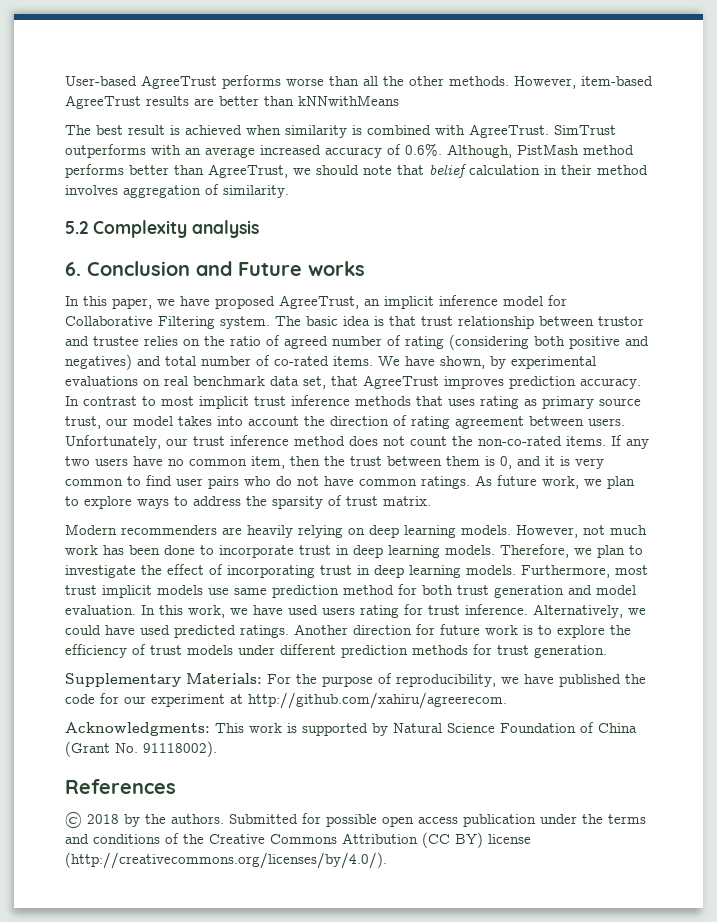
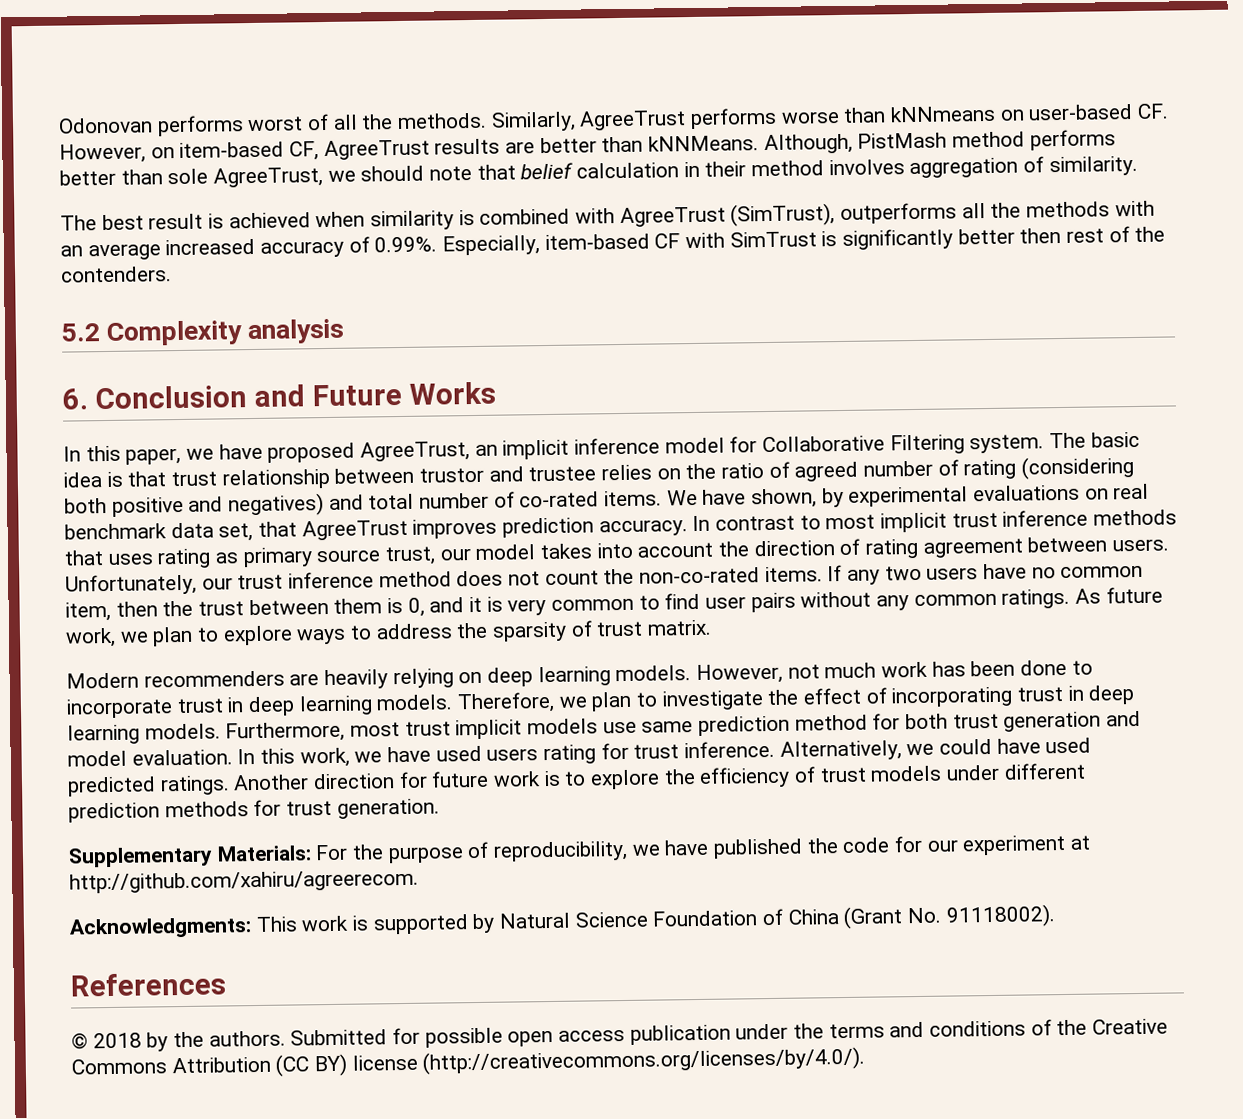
- User-based AgreeTrust performs worse than all the other methods. However, item-based AgreeTrust results are better than kNNwithMeans
- The best result is achieved when similarity is combined with AgreeTrust. SimTrust outperforms with an average increased accuracy of 0.6%. Although, PistMash method performs better than AgreeTrust, we should note that belief calculation in their method involves aggregation of similarity.
+ Odonovan performs worst of all the methods. Similarly, AgreeTrust performs worse than kNNmeans on user-based CF. However, on item-based CF, AgreeTrust results are better than kNNMeans. Although, PistMash method performs better than sole AgreeTrust, we should note that belief calculation in their method involves aggregation of similarity.
+ The best result is achieved when similarity is combined with AgreeTrust (SimTrust), outperforms all the methods with an average increased accuracy of 0.99%. Especially, item-based CF with SimTrust is significantly better then rest of the contenders.
- 6. Conclusion and Future works
+ 6. Conclusion and Future Works
- If any two users have no common item, then the trust between them is 0, and it is very common to find user pairs who do not have common ratings.
+ If any two users have no common item, then the trust between them is 0, and it is very common to find user pairs without any common ratings.

